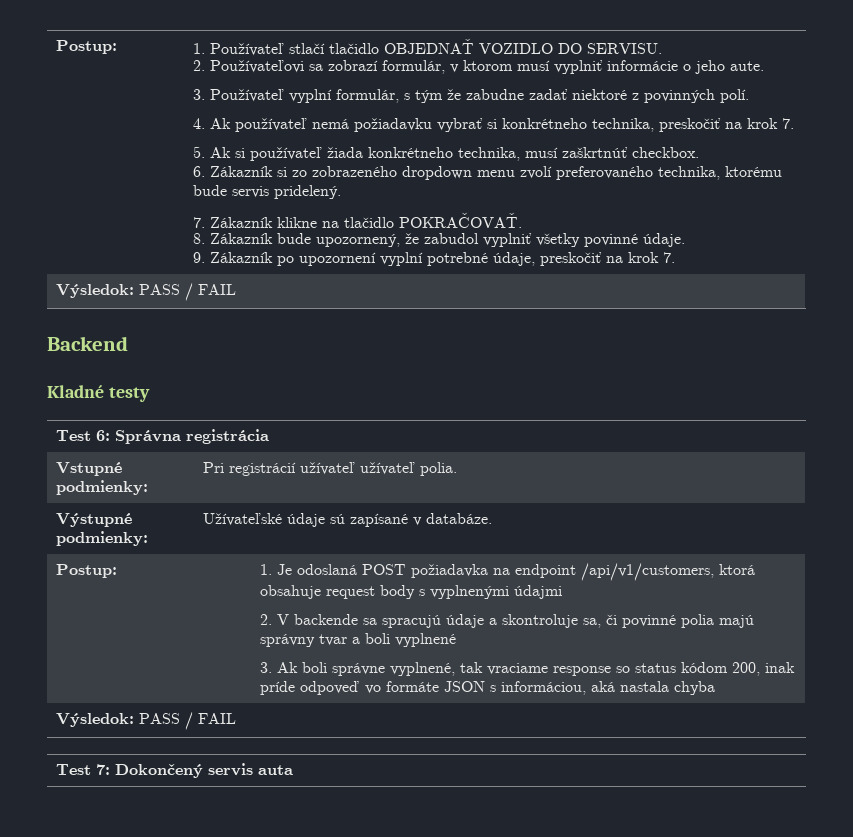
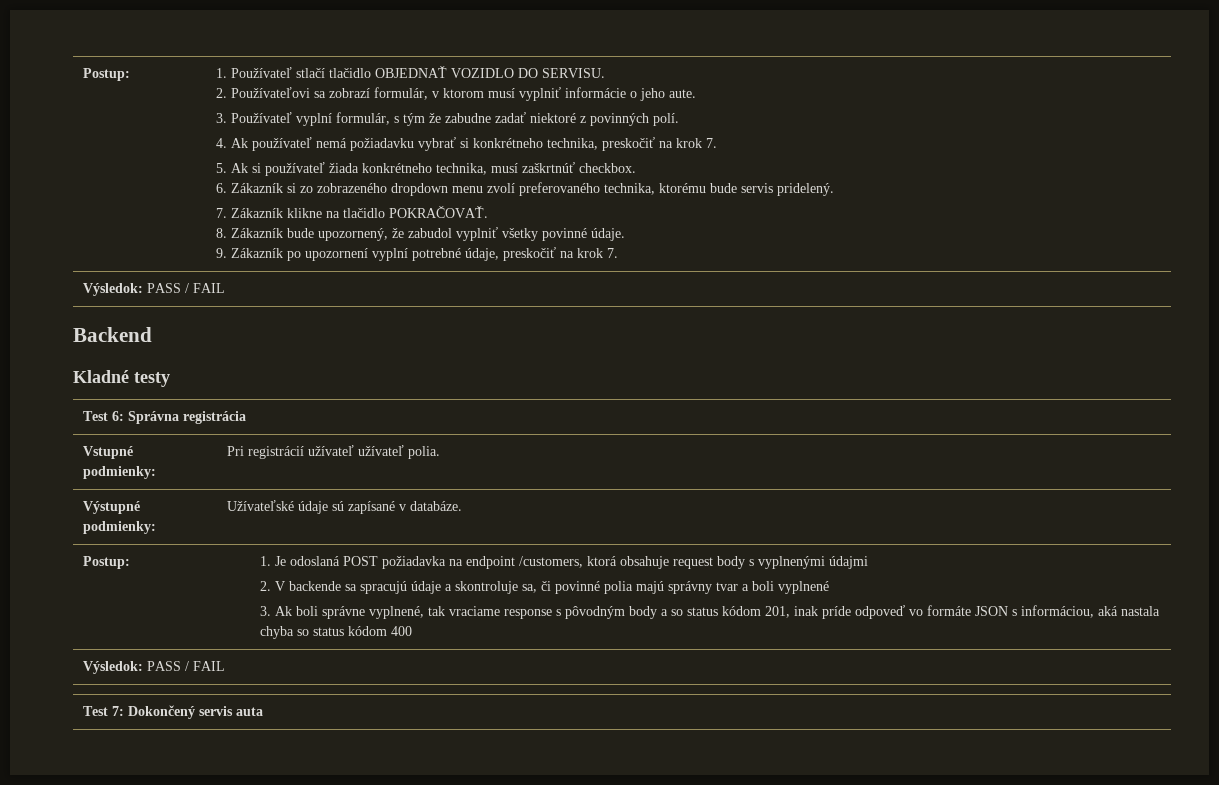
- 1. Je odoslaná POST požiadavka na endpoint /api/v1/customers, ktorá obsahuje request body s vyplnenými údajmi
+ 1. Je odoslaná POST požiadavka na endpoint /customers, ktorá obsahuje request body s vyplnenými údajmi
- 3. Ak boli správne vyplnené, tak vraciame response so status kódom 200, inak príde odpoveď vo formáte JSON s informáciou, aká nastala chyba
+ 3. Ak boli správne vyplnené, tak vraciame response s pôvodným body a so status kódom 201, inak príde odpoveď vo formáte JSON s informáciou, aká nastala chyba so status kódom 400

